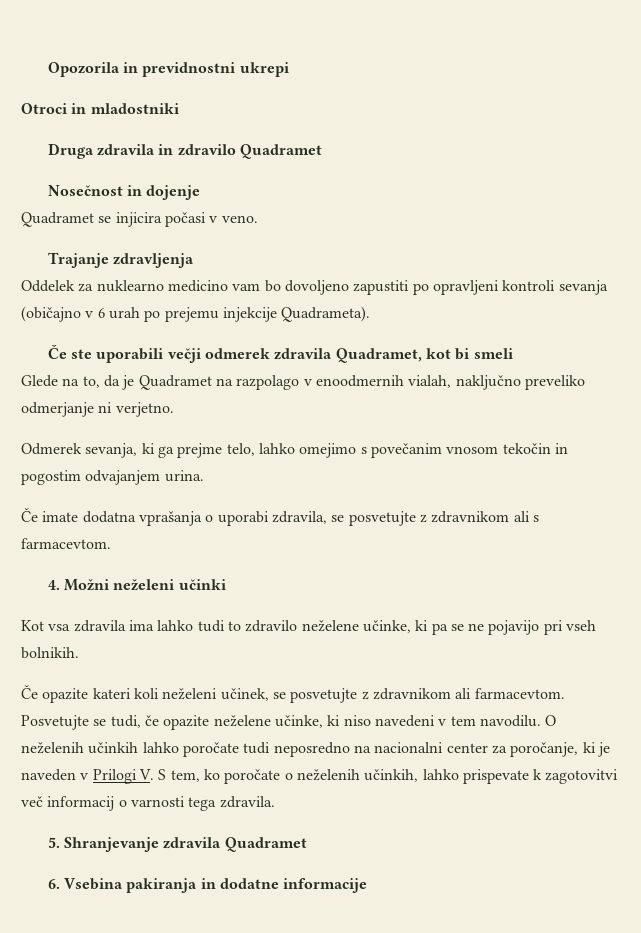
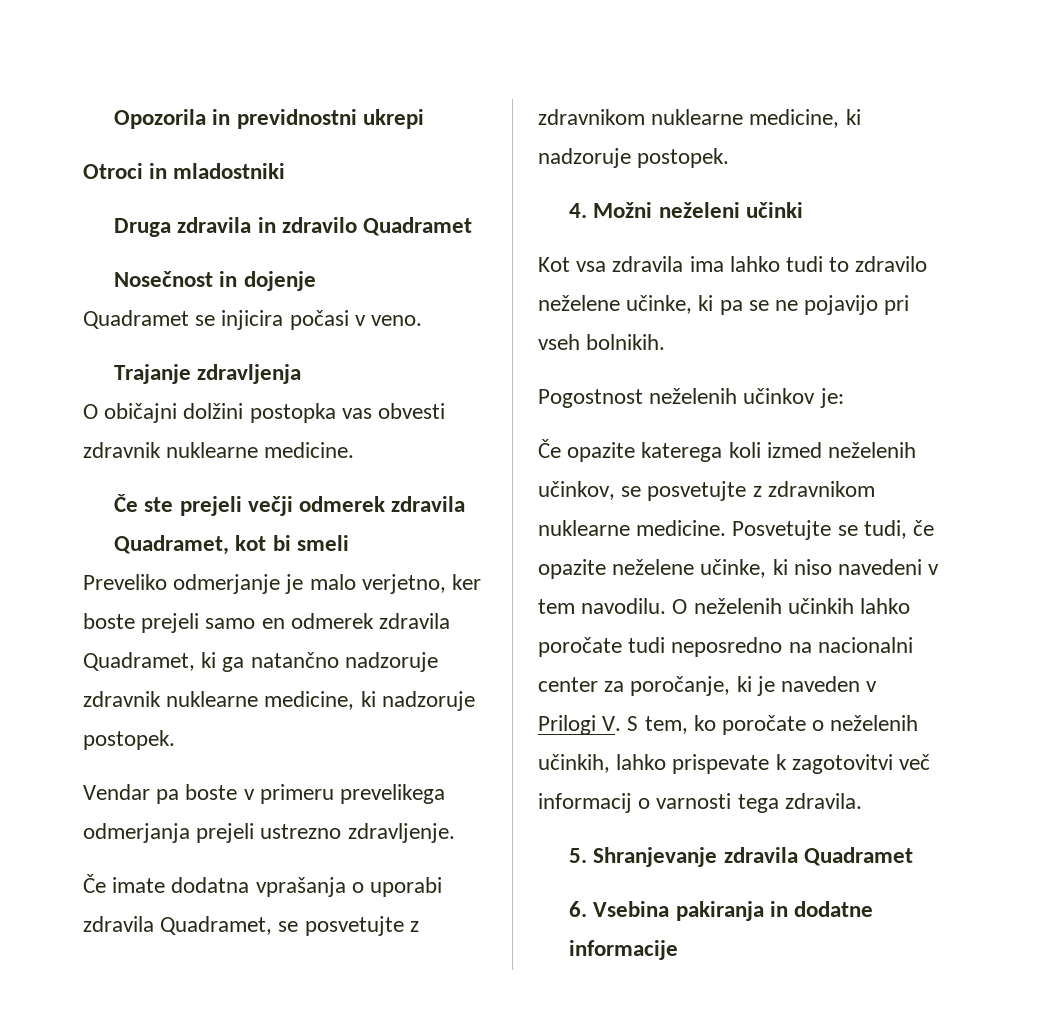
- Oddelek za nuklearno medicino vam bo dovoljeno zapustiti po opravljeni kontroli sevanja (običajno v 6 urah po prejemu injekcije Quadrameta).
+ O običajni dolžini postopka vas obvesti zdravnik nuklearne medicine.
- Če ste uporabili večji odmerek zdravila Quadramet, kot bi smeli
+ Če ste prejeli večji odmerek zdravila Quadramet, kot bi smeli
- Glede na to, da je Quadramet na razpolago v enoodmernih vialah, naključno preveliko odmerjanje ni verjetno.
- Odmerek sevanja, ki ga prejme telo, lahko omejimo s povečanim vnosom tekočin in pogostim odvajanjem urina.
+ Preveliko odmerjanje je malo verjetno, ker boste prejeli samo en odmerek zdravila Quadramet, ki ga natančno nadzoruje zdravnik nuklearne medicine, ki nadzoruje postopek.
+ Vendar pa boste v primeru prevelikega odmerjanja prejeli ustrezno zdravljenje.
- Če imate dodatna vprašanja o uporabi zdravila, se posvetujte z zdravnikom ali s farmacevtom.
+ Če imate dodatna vprašanja o uporabi zdravila Quadramet, se posvetujte z zdravnikom nuklearne medicine, ki nadzoruje postopek.
- Če opazite kateri koli neželeni učinek, se posvetujte z zdravnikom ali farmacevtom.
+ Pogostnost neželenih učinkov je:
+ Če opazite katerega koli izmed neželenih učinkov, se posvetujte z zdravnikom nuklearne medicine.

